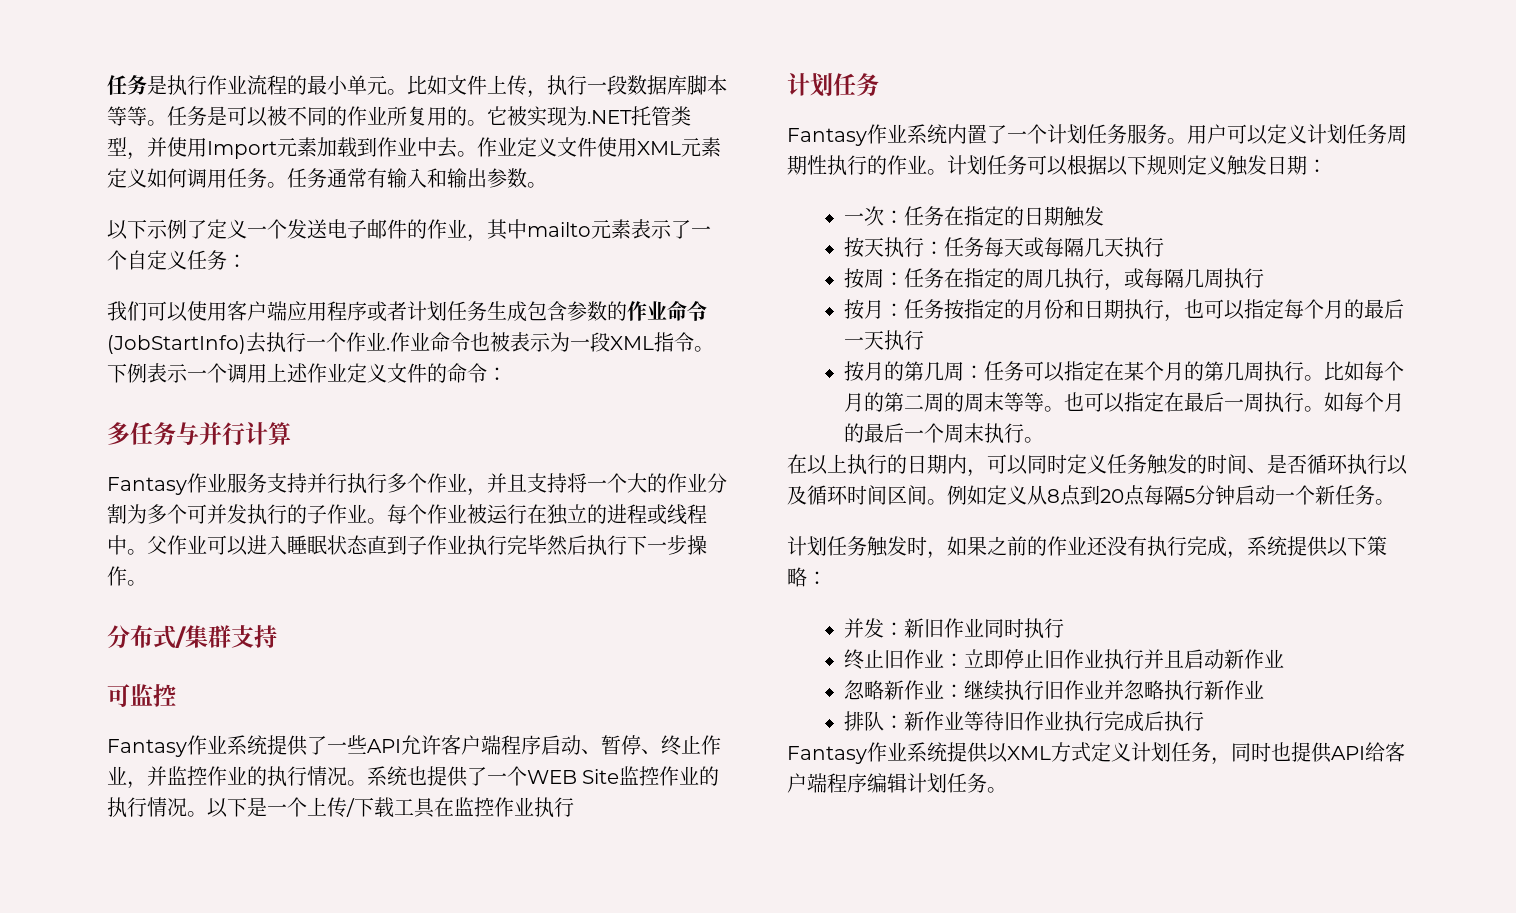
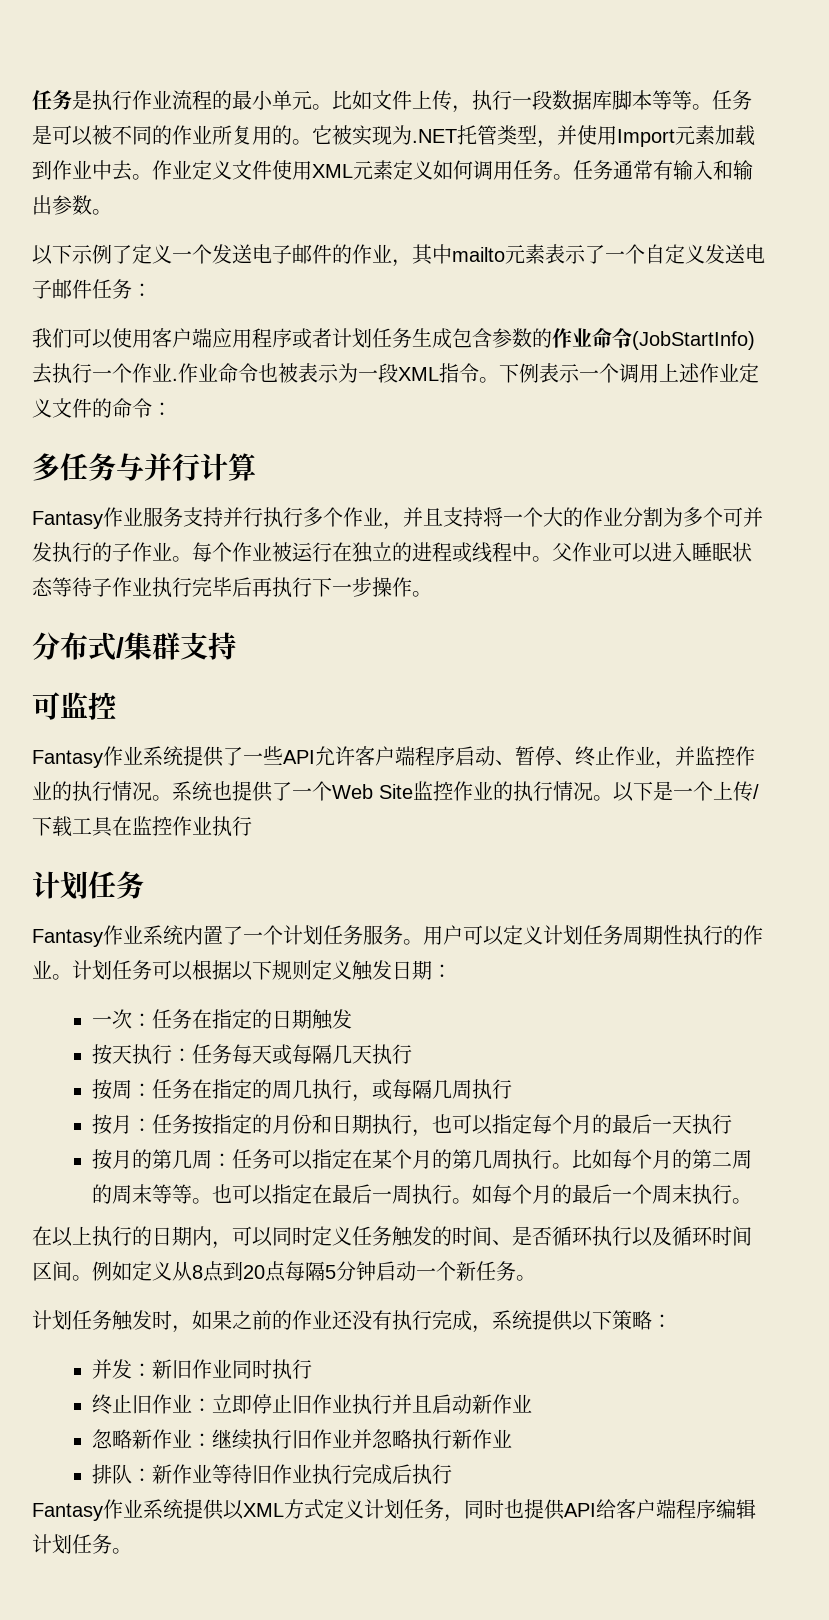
- 以下示例了定义一个发送电子邮件的作业，其中mailto元素表示了一个自定义任务：
+ 以下示例了定义一个发送电子邮件的作业，其中mailto元素表示了一个自定义发送电子邮件任务：
- 父作业可以进入睡眠状态直到子作业执行完毕然后执行下一步操作。
+ 父作业可以进入睡眠状态等待子作业执行完毕后再执行下一步操作。
- 系统也提供了一个WEB Site监控作业的执行情况。
+ 系统也提供了一个Web Site监控作业的执行情况。

